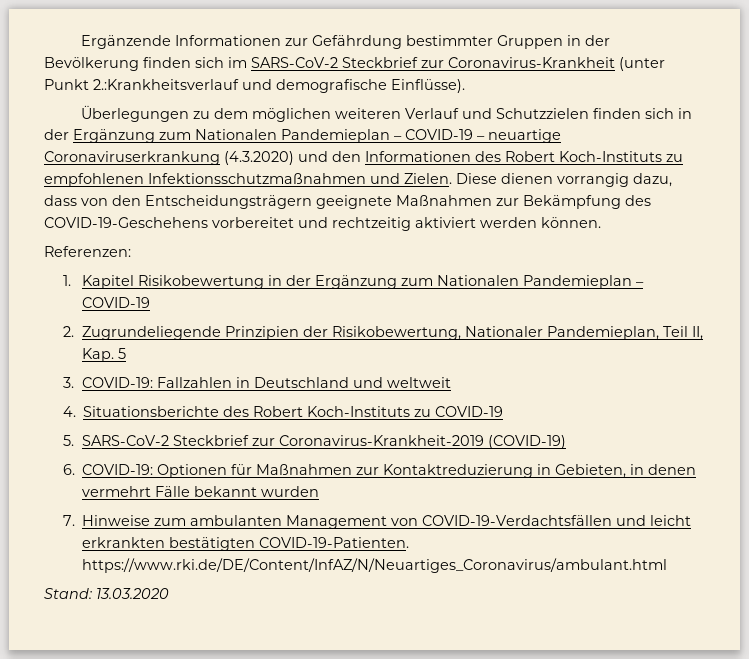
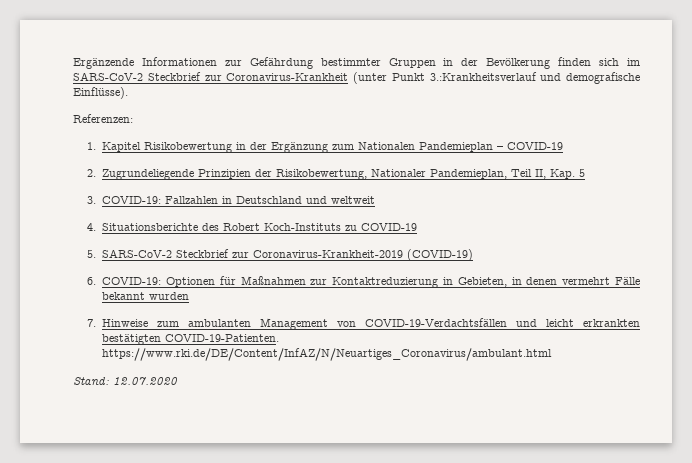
- Ergänzende Informationen zur Gefährdung bestimmter Gruppen in der Bevölkerung finden sich im SARS-CoV-2 Steckbrief zur Coronavirus-Krankheit (unter Punkt 2.:Krankheitsverlauf und demografische Einflüsse).
+ Ergänzende Informationen zur Gefährdung bestimmter Gruppen in der Bevölkerung finden sich im SARS-CoV-2 Steckbrief zur Coronavirus-Krankheit (unter Punkt 3.:Krankheitsverlauf und demografische Einflüsse).
- Überlegungen zu dem möglichen weiteren Verlauf und Schutzzielen finden sich in der Ergänzung zum Nationalen Pandemieplan – COVID-19 – neuartige Coronaviruserkrankung (4.3.2020) und den Informationen des Robert Koch-Instituts zu empfohlenen Infektionsschutzmaßnahmen und Zielen. Diese dienen vorrangig dazu, dass von den Entscheidungsträgern geeignete Maßnahmen zur Bekämpfung des COVID-19-Geschehens vorbereitet und rechtzeitig aktiviert werden können.
- Stand: 13.03.2020
+ Stand: 12.07.2020

